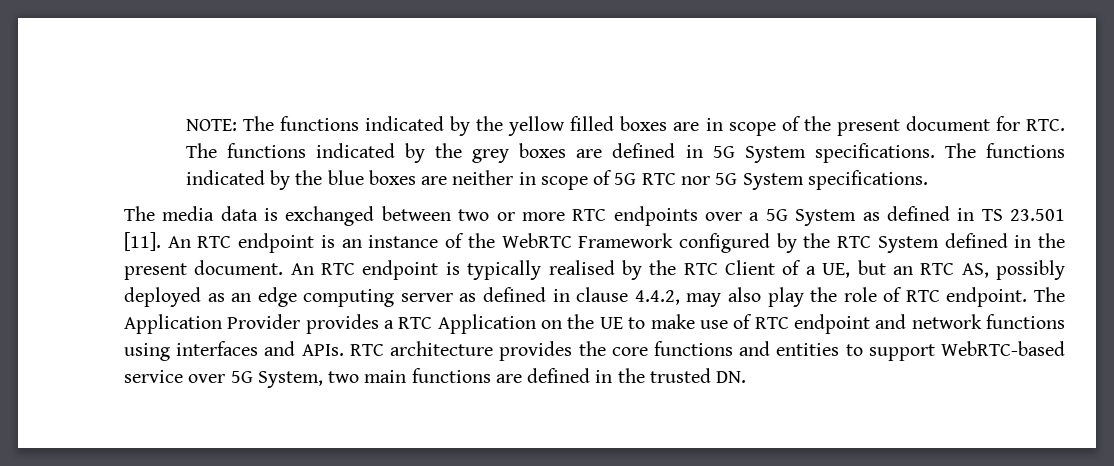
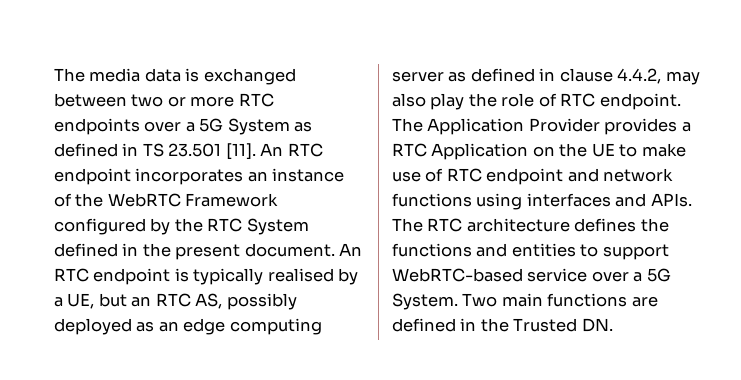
- NOTE: The functions indicated by the yellow filled boxes are in scope of the present document for RTC. The functions indicated by the grey boxes are defined in 5G System specifications. The functions indicated by the blue boxes are neither in scope of 5G RTC nor 5G System specifications.
- An RTC endpoint is an instance of the WebRTC Framework configured by the RTC System defined in the present document.
+ An RTC endpoint incorporates an instance of the WebRTC Framework configured by the RTC System defined in the present document.
- An RTC endpoint is typically realised by the RTC Client of a UE, but an RTC AS, possibly deployed as an edge computing server as defined in clause 4.4.2, may also play the role of RTC endpoint.
+ An RTC endpoint is typically realised by a UE, but an RTC AS, possibly deployed as an edge computing server as defined in clause 4.4.2, may also play the role of RTC endpoint.
- RTC architecture provides the core functions and entities to support WebRTC-based service over 5G System, two main functions are defined in the trusted DN.
+ The RTC architecture defines the functions and entities to support WebRTC-based service over a 5G System. Two main functions are defined in the Trusted DN.

